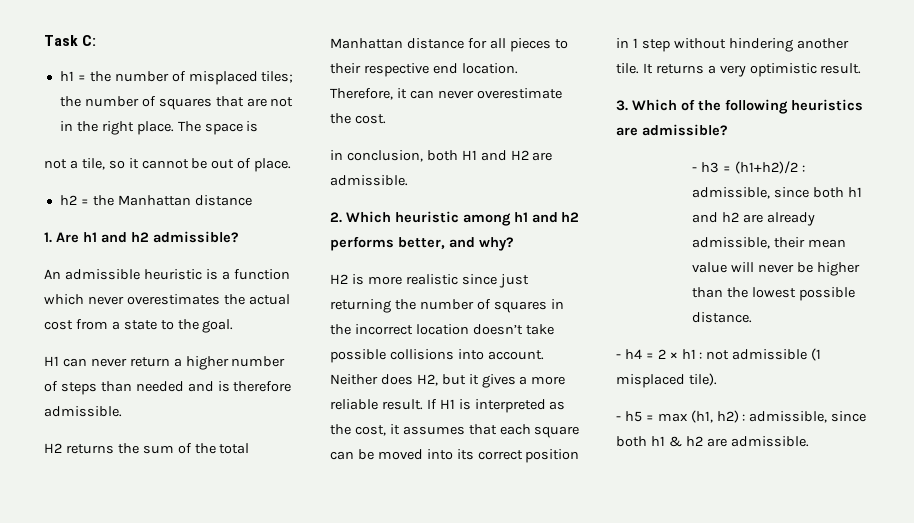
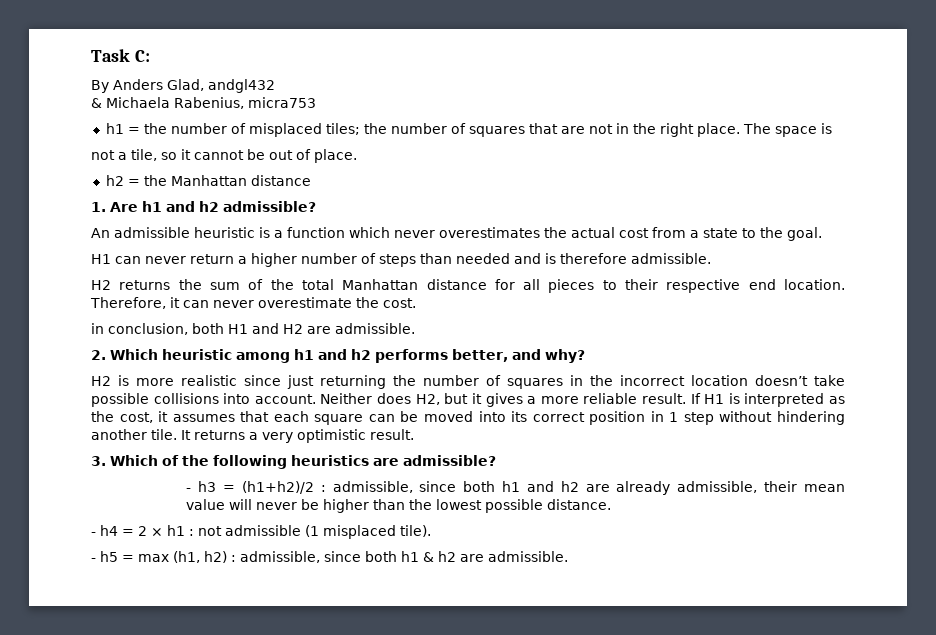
+ By Anders Glad, andgl432
+ & Michaela Rabenius, micra753

